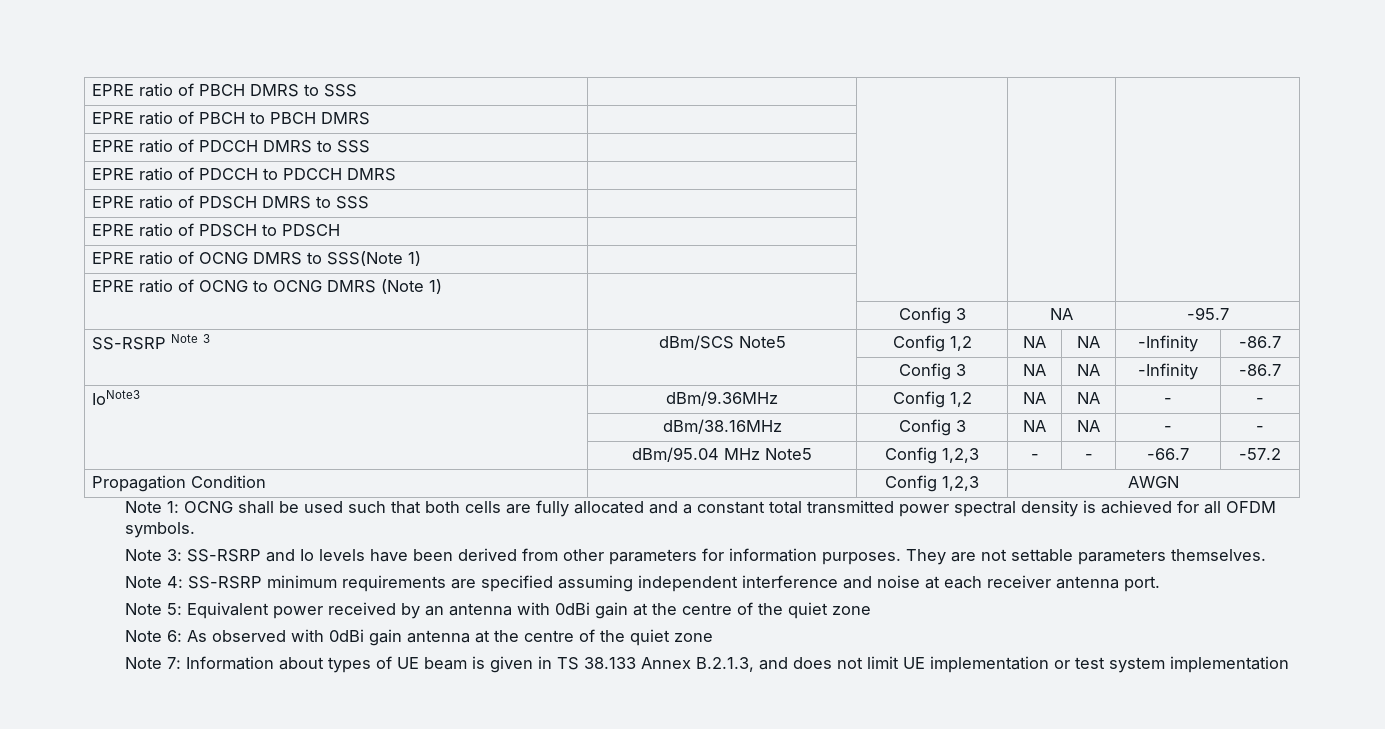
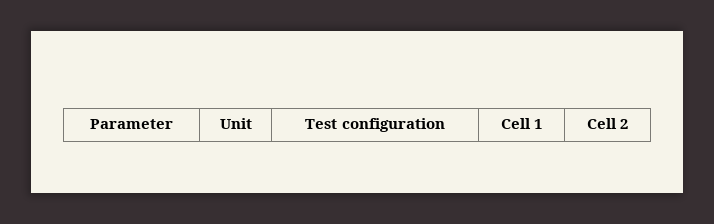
- EPRE ratio of PBCH DMRS to SSS | | | |
- EPRE ratio of PBCH to PBCH DMRS | | | |
- EPRE ratio of PDCCH DMRS to SSS | | | |
- EPRE ratio of PDCCH to PDCCH DMRS | | | |
- EPRE ratio of PDSCH DMRS to SSS | | | |
- EPRE ratio of PDSCH to PDSCH | | | |
- EPRE ratio of OCNG DMRS to SSS(Note 1) | | | |
- EPRE ratio of OCNG to OCNG DMRS (Note 1) | | | |
- | | Config 3 | NA | -95.7
- SS-RSRP Note 3 | dBm/SCS Note5 | Config 1,2 | NA | NA | -Infinity | -86.7
- | | Config 3 | NA | NA | -Infinity | -86.7
- IoNote3 | dBm/9.36MHz | Config 1,2 | NA | NA | - | -
- | dBm/38.16MHz | Config 3 | NA | NA | - | -
- | dBm/95.04 MHz Note5 | Config 1,2,3 | - | - | -66.7 | -57.2
- Propagation Condition | | Config 1,2,3 | AWGN
- Note 1: OCNG shall be used such that both cells are fully allocated and a constant total transmitted power spectral density is achieved for all OFDM symbols.
- Note 3: SS-RSRP and Io levels have been derived from other parameters for information purposes. They are not settable parameters themselves.
- Note 4: SS-RSRP minimum requirements are specified assuming independent interference and noise at each receiver antenna port.
- Note 5: Equivalent power received by an antenna with 0dBi gain at the centre of the quiet zone
- Note 6: As observed with 0dBi gain antenna at the centre of the quiet zone
- Note 7: Information about types of UE beam is given in TS 38.133 Annex B.2.1.3, and does not limit UE implementation or test system implementation
+ Parameter | Unit | Test configuration | Cell 1 | Cell 2

